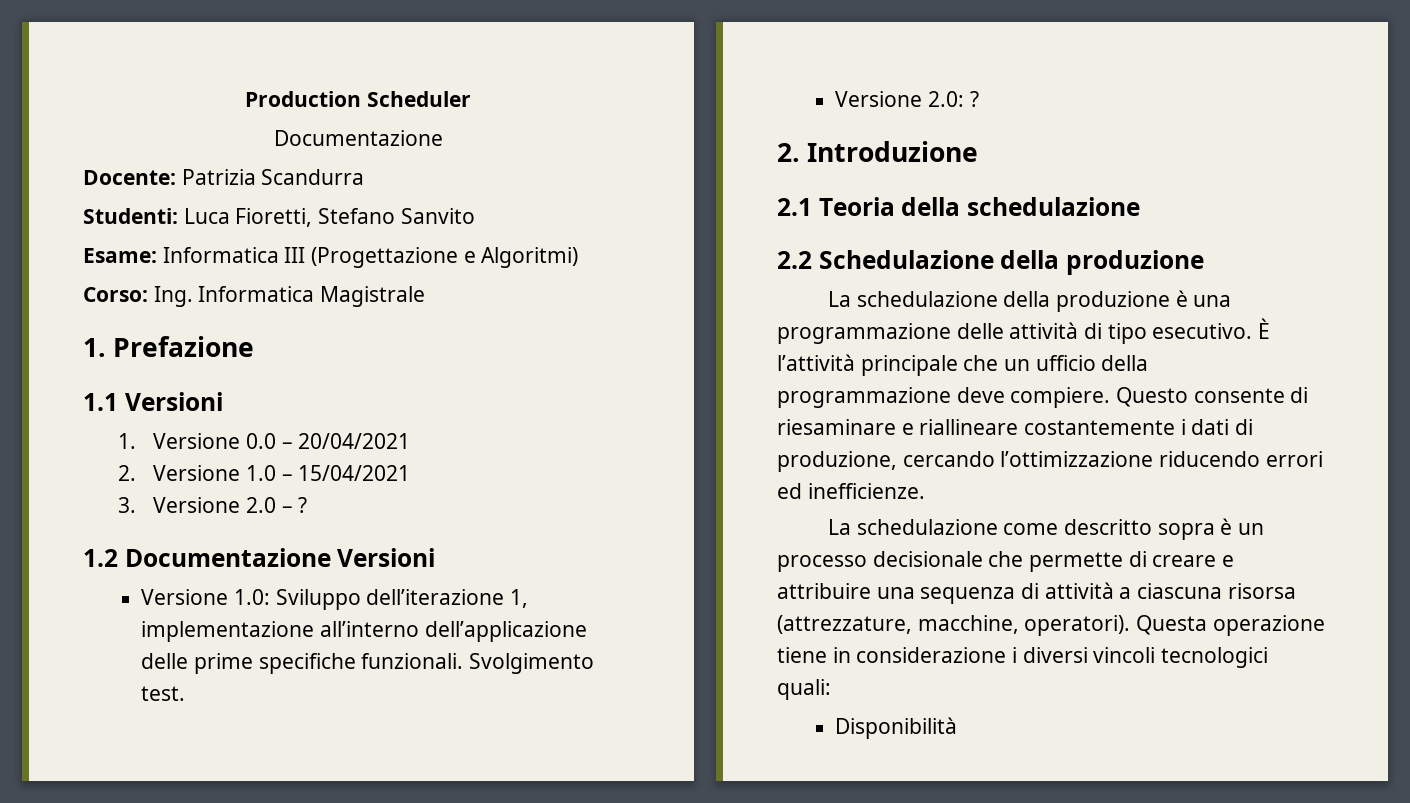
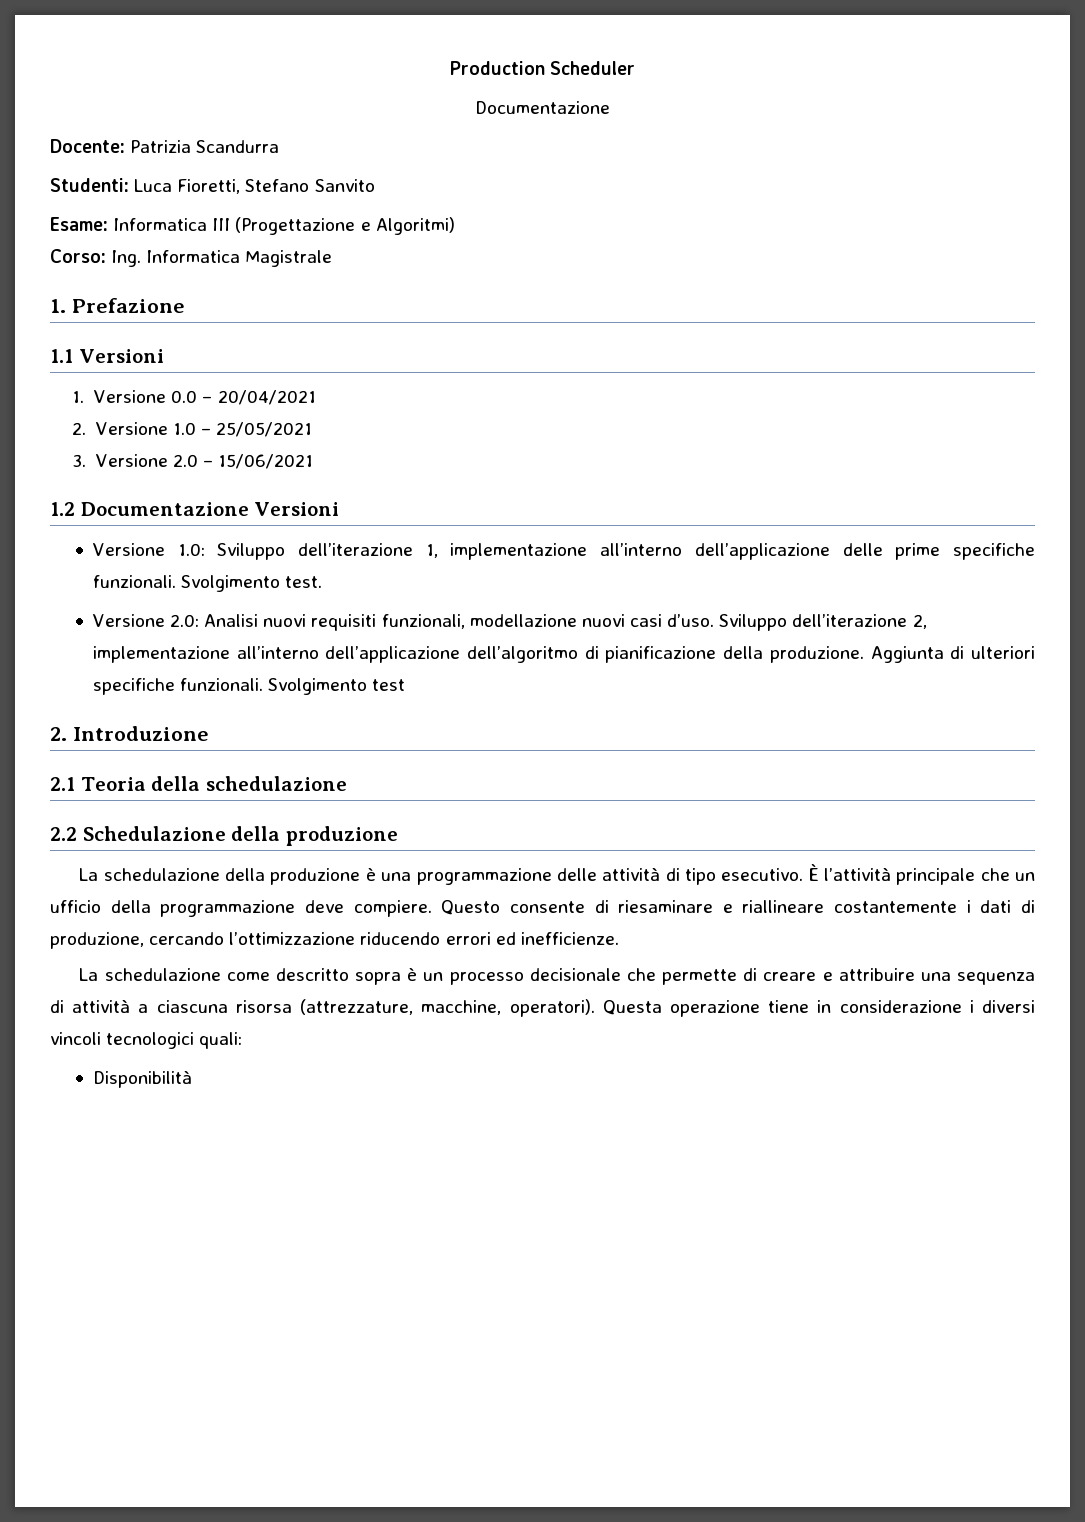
- 2. Versione 1.0 – 15/04/2021
+ 2. Versione 1.0 – 25/05/2021
- 3. Versione 2.0 – ?
+ 3. Versione 2.0 – 15/06/2021
- Versione 2.0: ?
+ Versione 2.0: Analisi nuovi requisiti funzionali, modellazione nuovi casi d’uso. Sviluppo dell’iterazione 2, implementazione all’interno dell’applicazione dell’algoritmo di pianificazione della produzione. Aggiunta di ulteriori specifiche funzionali. Svolgimento test

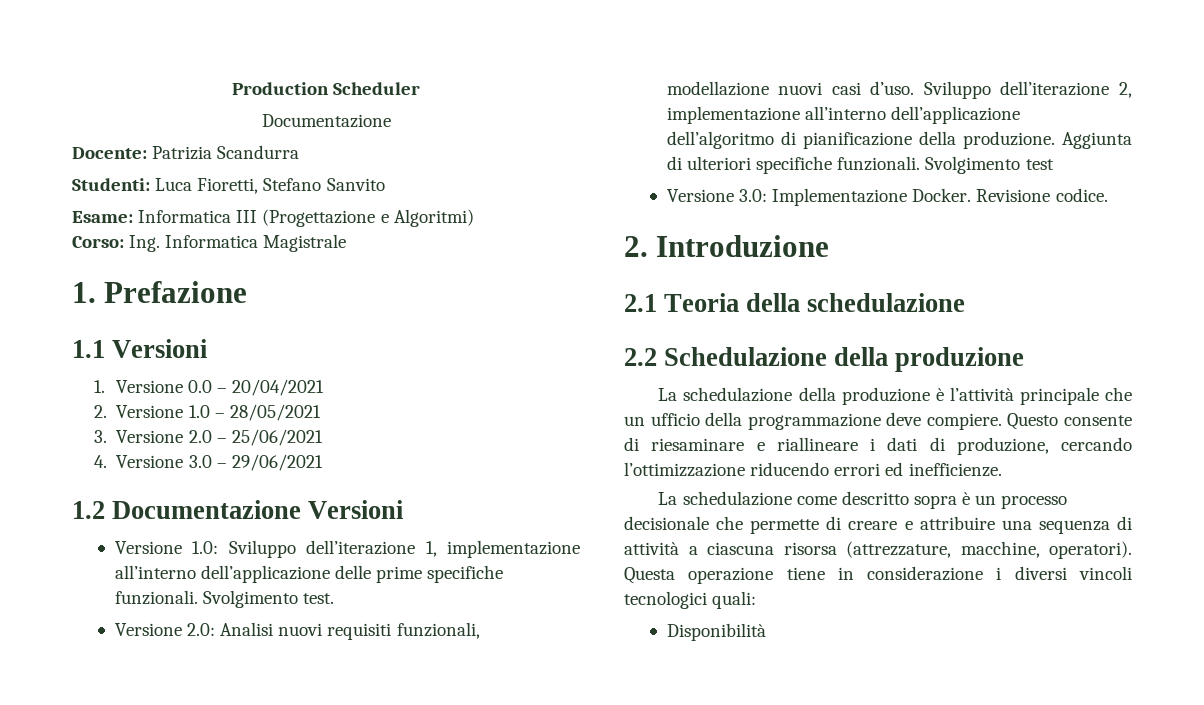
- 2. Versione 1.0 – 25/05/2021
+ 2. Versione 1.0 – 28/05/2021
- 3. Versione 2.0 – 15/06/2021
+ 3. Versione 2.0 – 25/06/2021
+ 4. Versione 3.0 – 29/06/2021
+ Versione 3.0: Implementazione Docker. Revisione codice.
- La schedulazione della produzione è una programmazione delle attività di tipo esecutivo. È l’attività principale che un ufficio della programmazione deve compiere.
+ La schedulazione della produzione è l’attività principale che un ufficio della programmazione deve compiere.
- Questo consente di riesaminare e riallineare costantemente i dati di produzione, cercando l’ottimizzazione riducendo errori ed inefficienze.
+ Questo consente di riesaminare e riallineare i dati di produzione, cercando l’ottimizzazione riducendo errori ed inefficienze.

